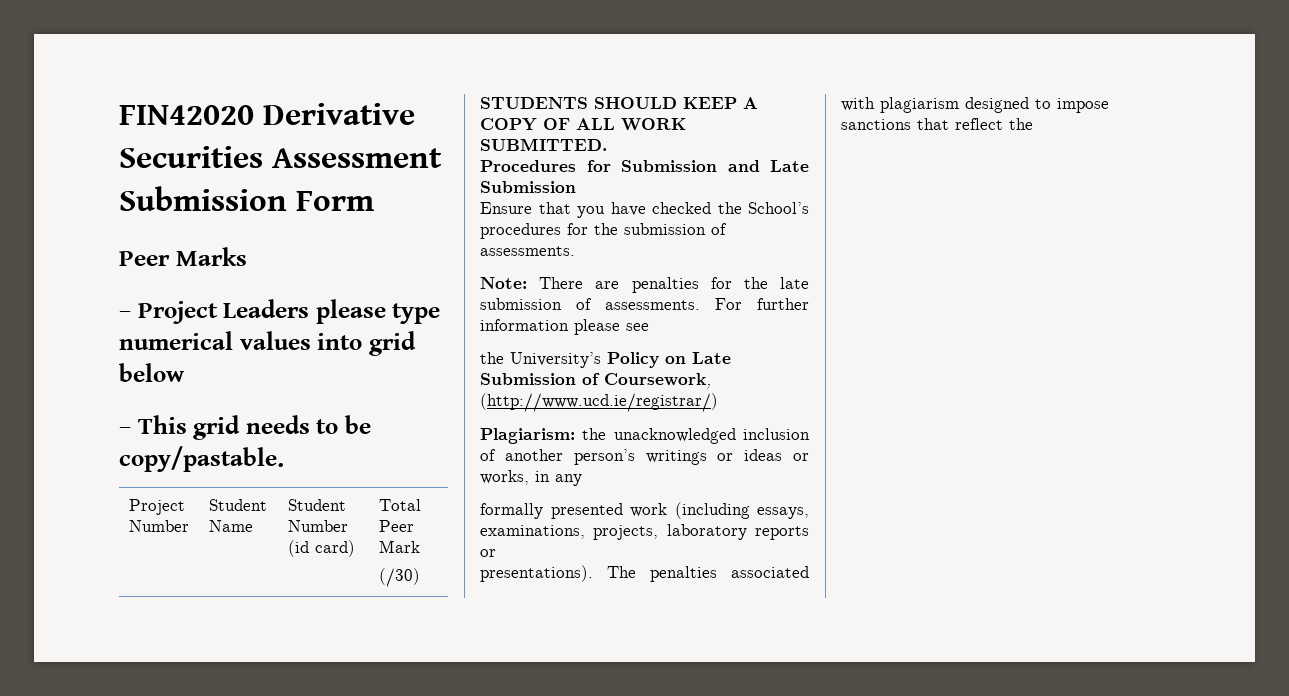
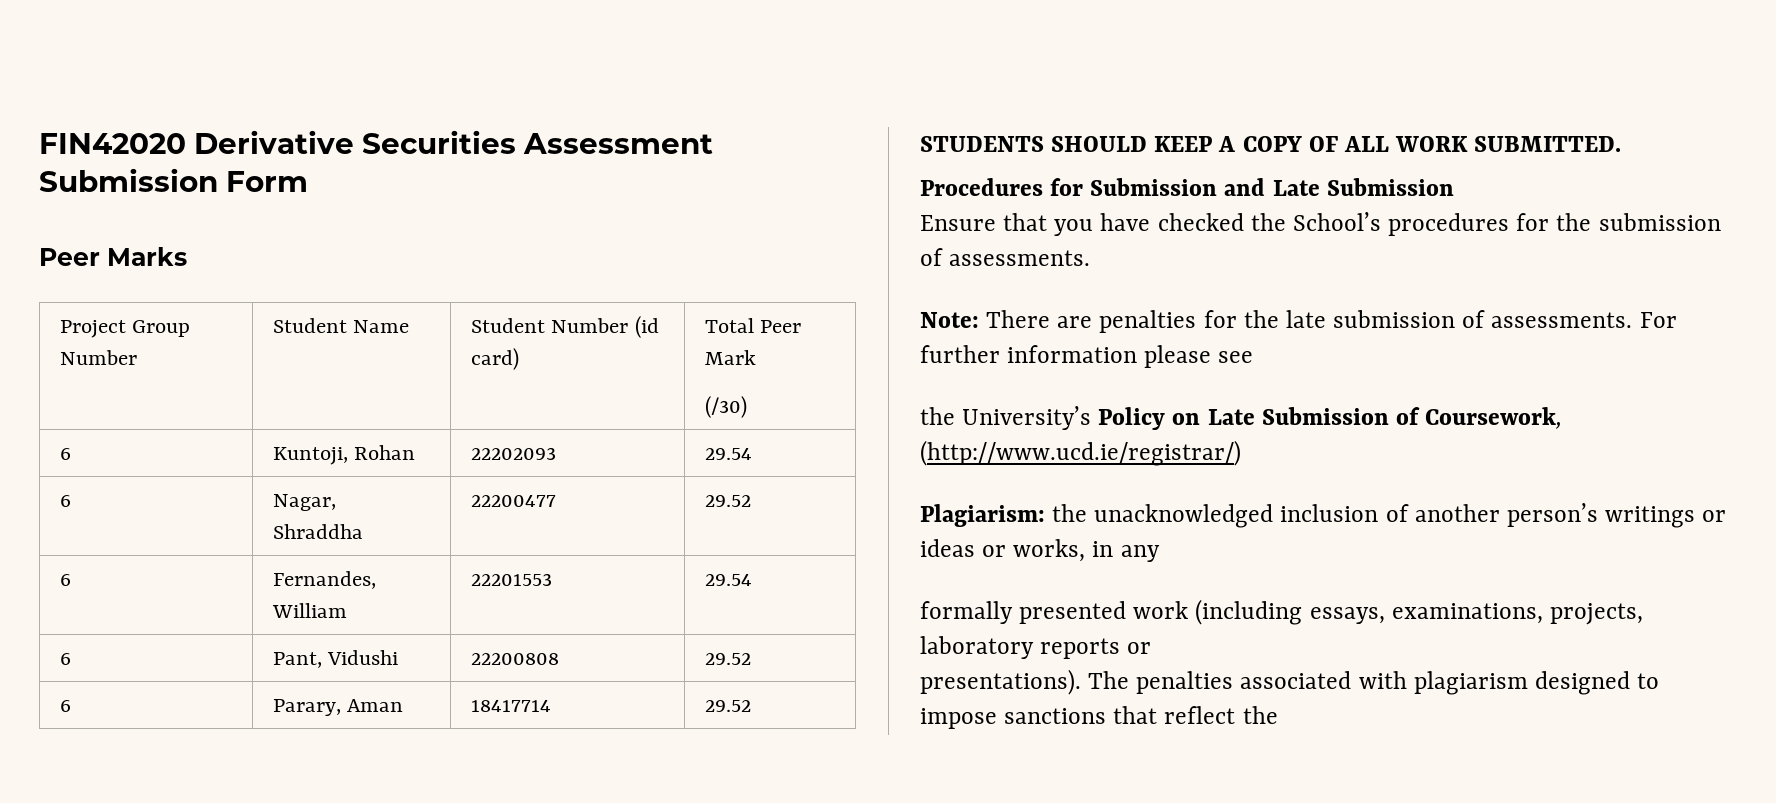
- – Project Leaders please type numerical values into grid below
- – This grid needs to be copy/pastable.
- Project Number | Student Name | Student Number (id card) | Total Peer Mark
+ Project Group Number | Student Name | Student Number (id card) | Total Peer Mark
+ 6 | Kuntoji, Rohan | 22202093 | 29.54
+ 6 | Nagar, Shraddha | 22200477 | 29.52
+ 6 | Fernandes, William | 22201553 | 29.54
+ 6 | Pant, Vidushi | 22200808 | 29.52
+ 6 | Parary, Aman | 18417714 | 29.52

